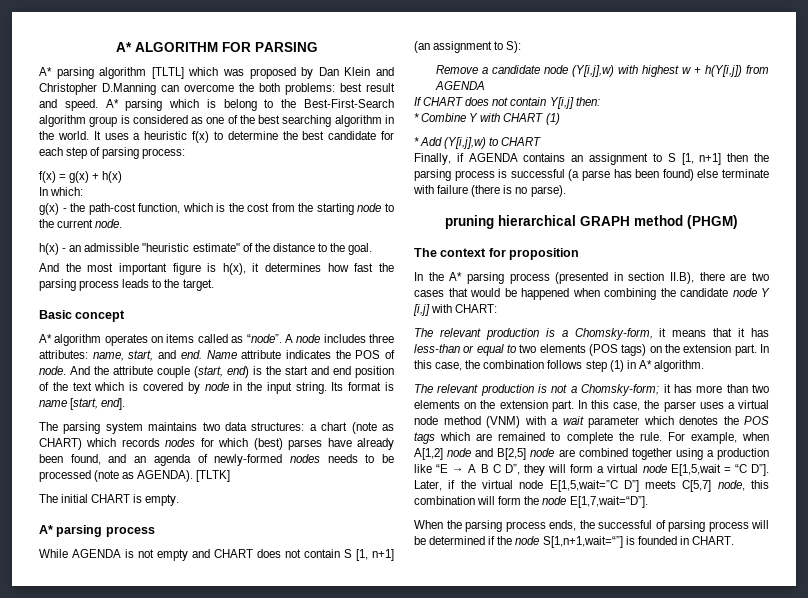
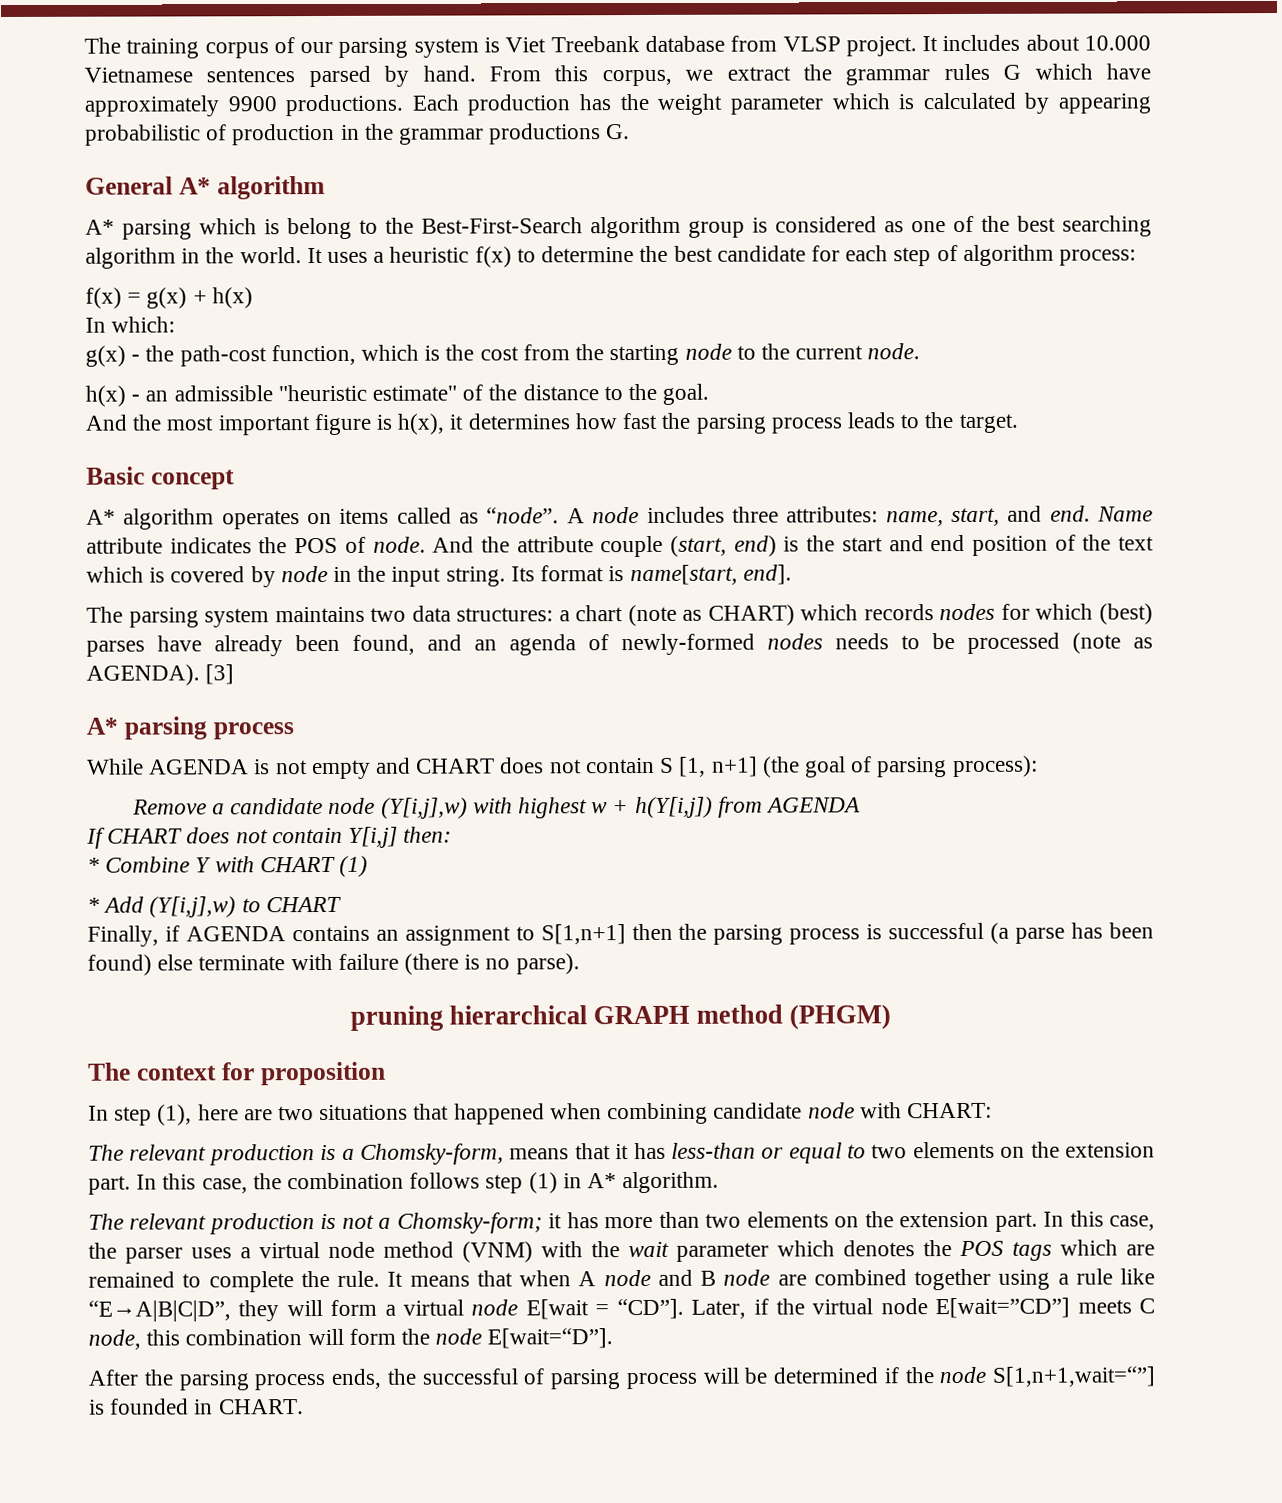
- A* ALGORITHM FOR PARSING
- A* parsing algorithm [TLTL] which was proposed by Dan Klein and Christopher D.Manning can overcome the both problems: best result and speed. A* parsing which is belong to the Best-First-Search algorithm group is considered as one of the best searching algorithm in the world.
+ The training corpus of our parsing system is Viet Treebank database from VLSP project. It includes about 10.000 Vietnamese sentences parsed by hand. From this corpus, we extract the grammar rules G which have approximately 9900 productions. Each production has the weight parameter which is calculated by appearing probabilistic of production in the grammar productions G.
+ General A* algorithm
+ A* parsing which is belong to the Best-First-Search algorithm group is considered as one of the best searching algorithm in the world.
- It uses a heuristic f(x) to determine the best candidate for each step of parsing process:
+ It uses a heuristic f(x) to determine the best candidate for each step of algorithm process:
- Its format is name [start, end].
+ Its format is name[start, end].
- [TLTK]
- The initial CHART is empty.
+ [3]
- While AGENDA is not empty and CHART does not contain S [1, n+1] (an assignment to S):
+ While AGENDA is not empty and CHART does not contain S [1, n+1] (the goal of parsing process):
- Finally, if AGENDA contains an assignment to S [1, n+1] then the parsing process is successful (a parse has been found) else terminate with failure (there is no parse).
+ Finally, if AGENDA contains an assignment to S[1,n+1] then the parsing process is successful (a parse has been found) else terminate with failure (there is no parse).
- In the A* parsing process (presented in section II.B), there are two cases that would be happened when combining the candidate node Y [i,j] with CHART:
+ In step (1), here are two situations that happened when combining candidate node with CHART:
- The relevant production is a Chomsky-form, it means that it has less-than or equal to two elements (POS tags) on the extension part.
+ The relevant production is a Chomsky-form, means that it has less-than or equal to two elements on the extension part.
- In this case, the parser uses a virtual node method (VNM) with a wait parameter which denotes the POS tags which are remained to complete the rule.
+ In this case, the parser uses a virtual node method (VNM) with the wait parameter which denotes the POS tags which are remained to complete the rule.
- For example, when A[1,2] node and B[2,5] node are combined together using a production like “E → A B C D”, they will form a virtual node E[1,5,wait = “C D”]. Later, if the virtual node E[1,5,wait=”C D”] meets C[5,7] node, this combination will form the node E[1,7,wait=“D”].
- When the parsing process ends, the successful of parsing process will be determined if the node S[1,n+1,wait=“”] is founded in CHART.
+ It means that when A node and B node are combined together using a rule like “E→A|B|C|D”, they will form a virtual node E[wait = “CD”]. Later, if the virtual node E[wait=”CD”] meets C node, this combination will form the node E[wait=“D”].
+ After the parsing process ends, the successful of parsing process will be determined if the node S[1,n+1,wait=“”] is founded in CHART.

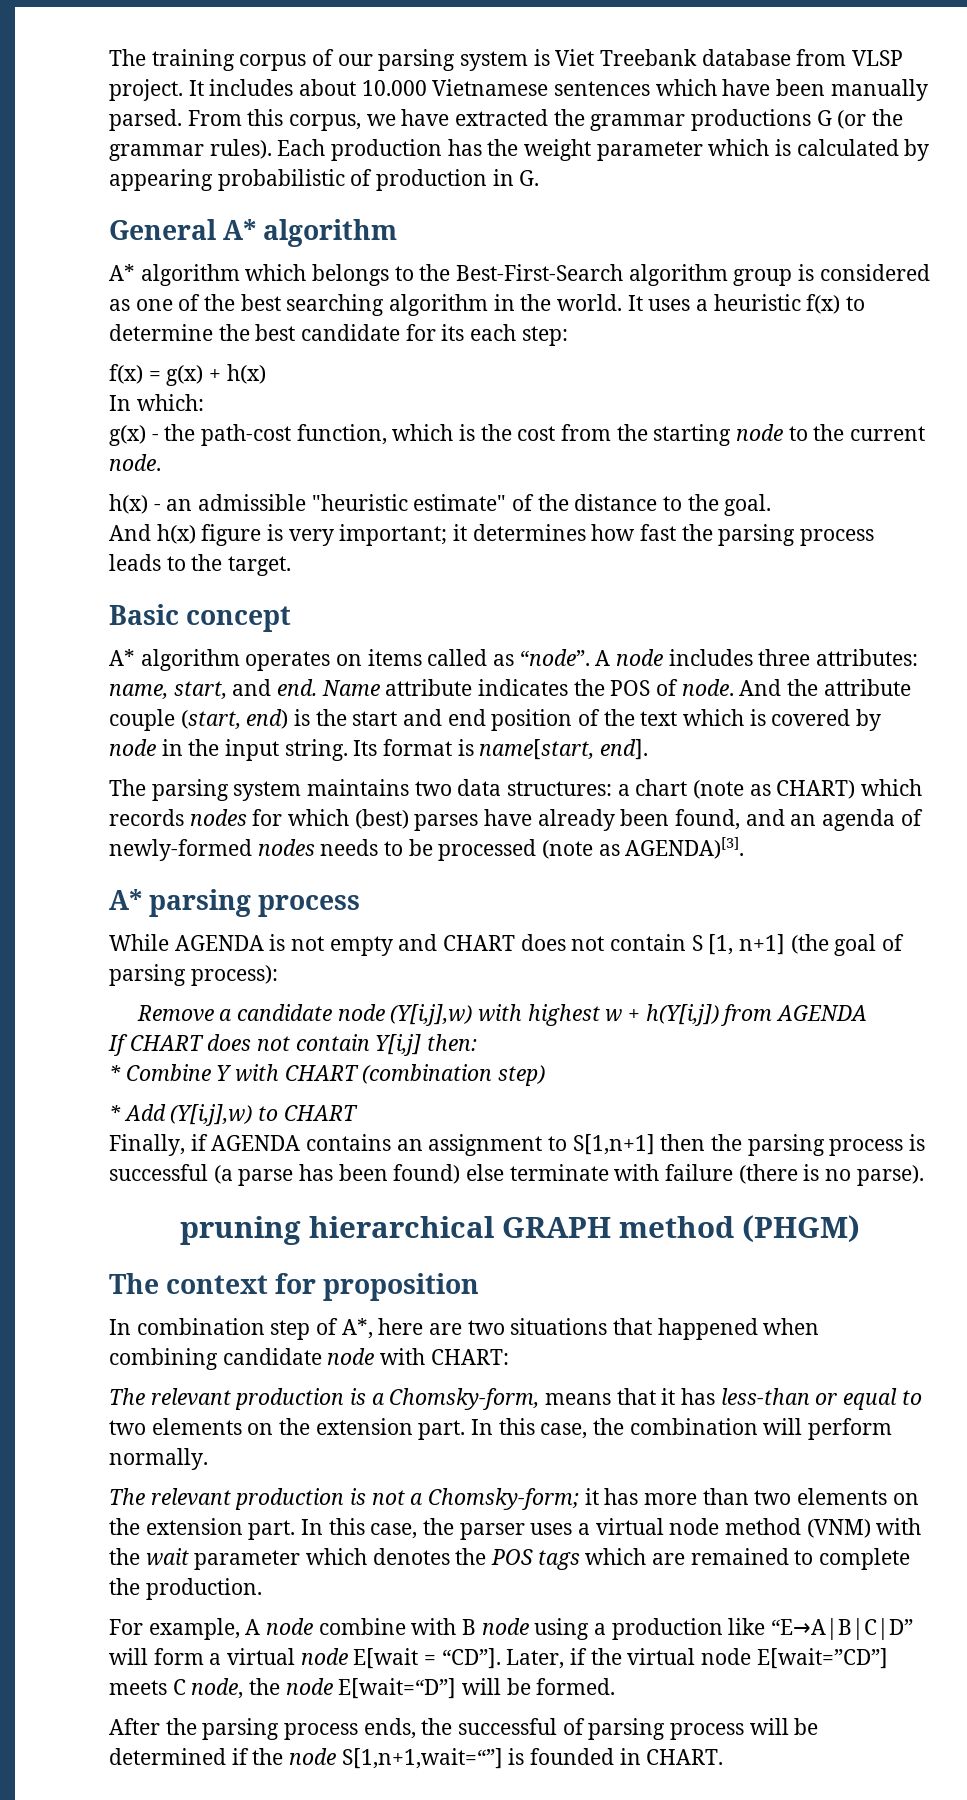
- It includes about 10.000 Vietnamese sentences parsed by hand. From this corpus, we extract the grammar rules G which have approximately 9900 productions.
+ It includes about 10.000 Vietnamese sentences which have been manually parsed. From this corpus, we have extracted the grammar productions G (or the grammar rules).
- Each production has the weight parameter which is calculated by appearing probabilistic of production in the grammar productions G.
+ Each production has the weight parameter which is calculated by appearing probabilistic of production in G.
- A* parsing which is belong to the Best-First-Search algorithm group is considered as one of the best searching algorithm in the world.
+ A* algorithm which belongs to the Best-First-Search algorithm group is considered as one of the best searching algorithm in the world.
- It uses a heuristic f(x) to determine the best candidate for each step of algorithm process:
+ It uses a heuristic f(x) to determine the best candidate for its each step:
- And the most important figure is h(x), it determines how fast the parsing process leads to the target.
+ And h(x) figure is very important; it determines how fast the parsing process leads to the target.
- The parsing system maintains two data structures: a chart (note as CHART) which records nodes for which (best) parses have already been found, and an agenda of newly-formed nodes needs to be processed (note as AGENDA). [3]
+ The parsing system maintains two data structures: a chart (note as CHART) which records nodes for which (best) parses have already been found, and an agenda of newly-formed nodes needs to be processed (note as AGENDA)[3].
- * Combine Y with CHART (1)
+ * Combine Y with CHART (combination step)
- In step (1), here are two situations that happened when combining candidate node with CHART:
+ In combination step of A*, here are two situations that happened when combining candidate node with CHART:
- In this case, the combination follows step (1) in A* algorithm.
+ In this case, the combination will perform normally.
- In this case, the parser uses a virtual node method (VNM) with the wait parameter which denotes the POS tags which are remained to complete the rule. It means that when A node and B node are combined together using a rule like “E→A|B|C|D”, they will form a virtual node E[wait = “CD”].
+ In this case, the parser uses a virtual node method (VNM) with the wait parameter which denotes the POS tags which are remained to complete the production.
+ For example, A node combine with B node using a production like “E→A|B|C|D” will form a virtual node E[wait = “CD”].
- Later, if the virtual node E[wait=”CD”] meets C node, this combination will form the node E[wait=“D”].
+ Later, if the virtual node E[wait=”CD”] meets C node, the node E[wait=“D”] will be formed.

